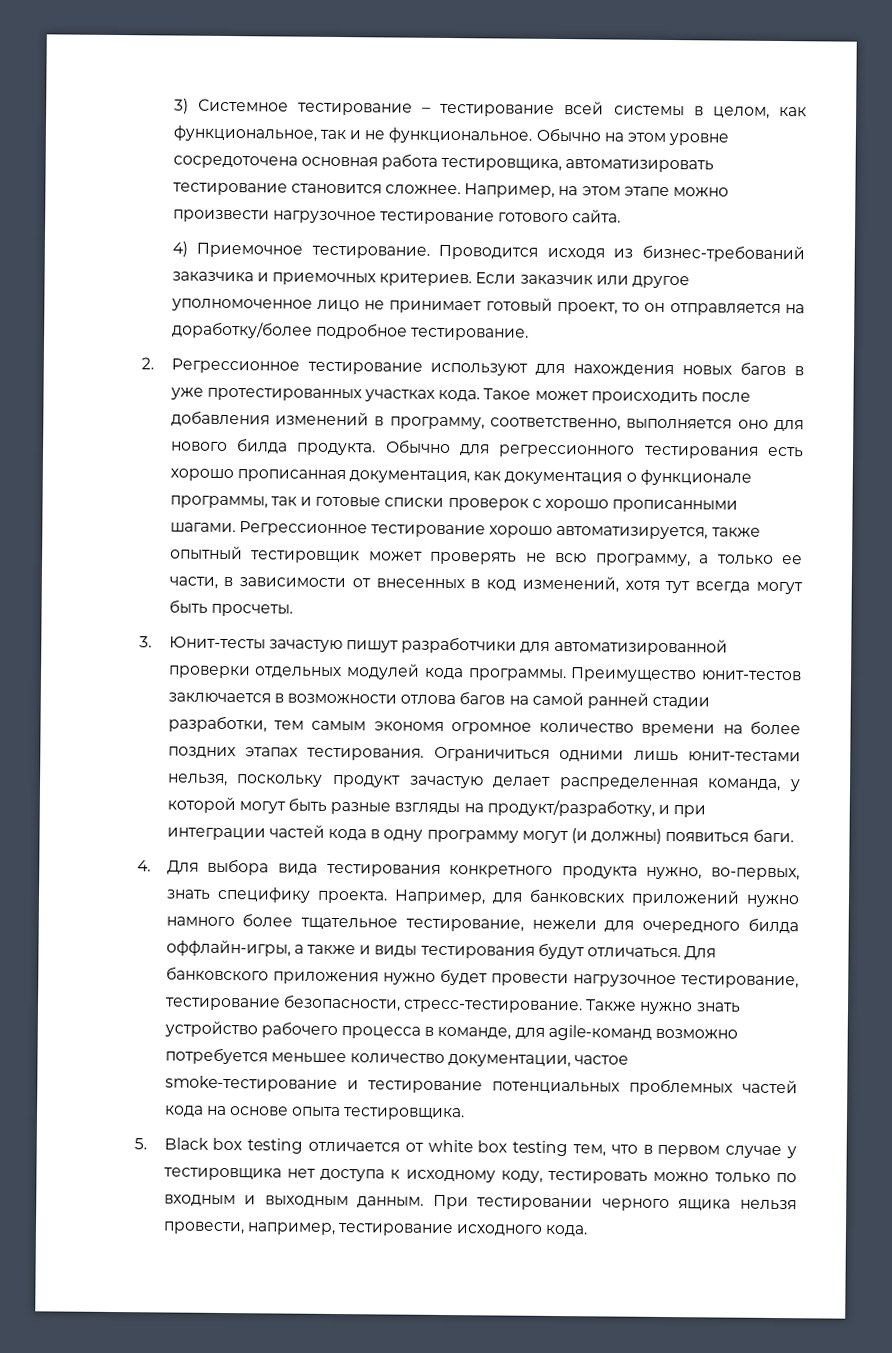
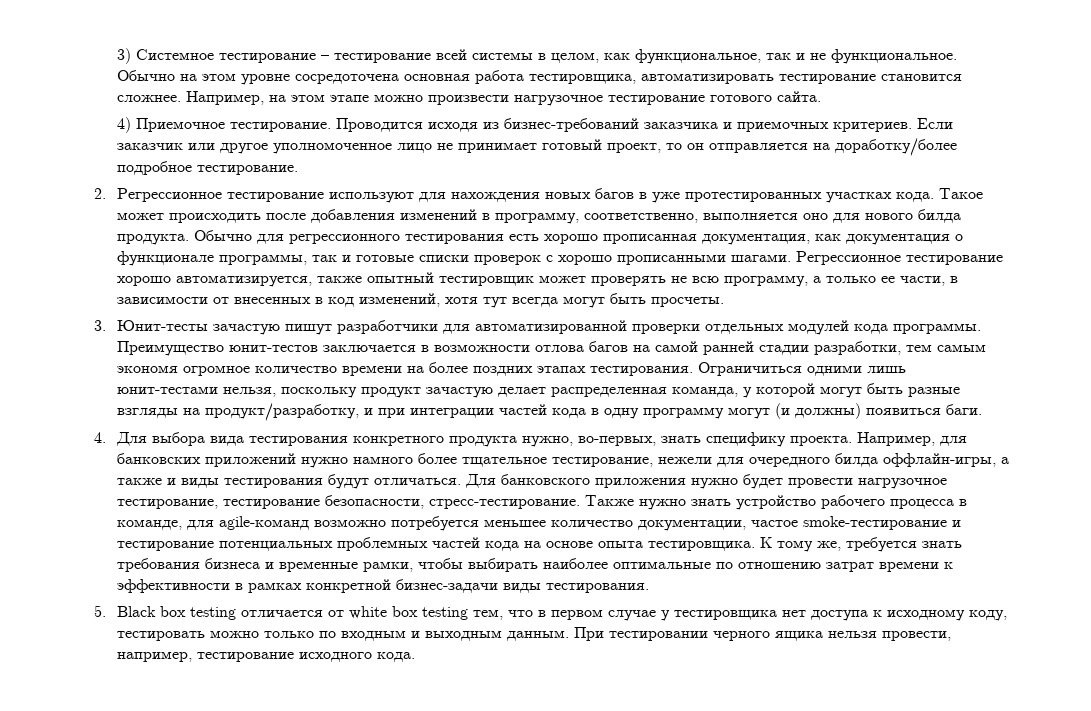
+ К тому же, требуется знать требования бизнеса и временные рамки, чтобы выбирать наиболее оптимальные по отношению затрат времени к эффективности в рамках конкретной бизнес-задачи виды тестирования.

